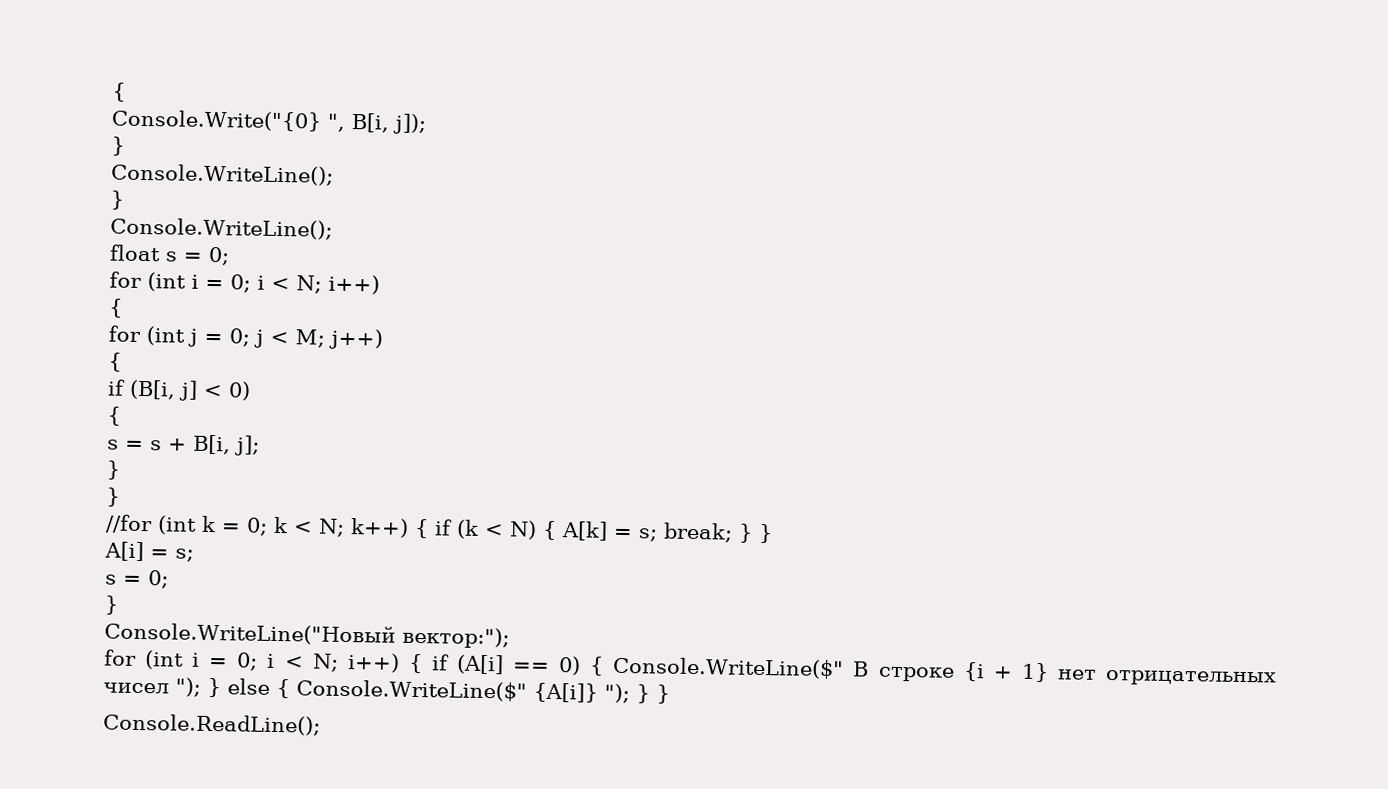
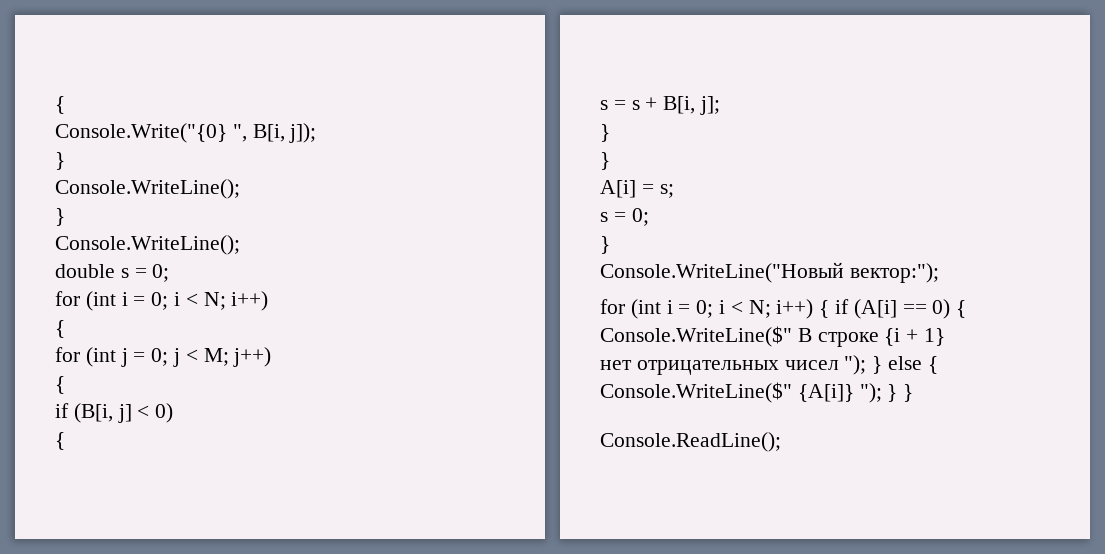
- float s = 0;
+ double s = 0;
- //for (int k = 0; k < N; k++) { if (k < N) { A[k] = s; break; } }

